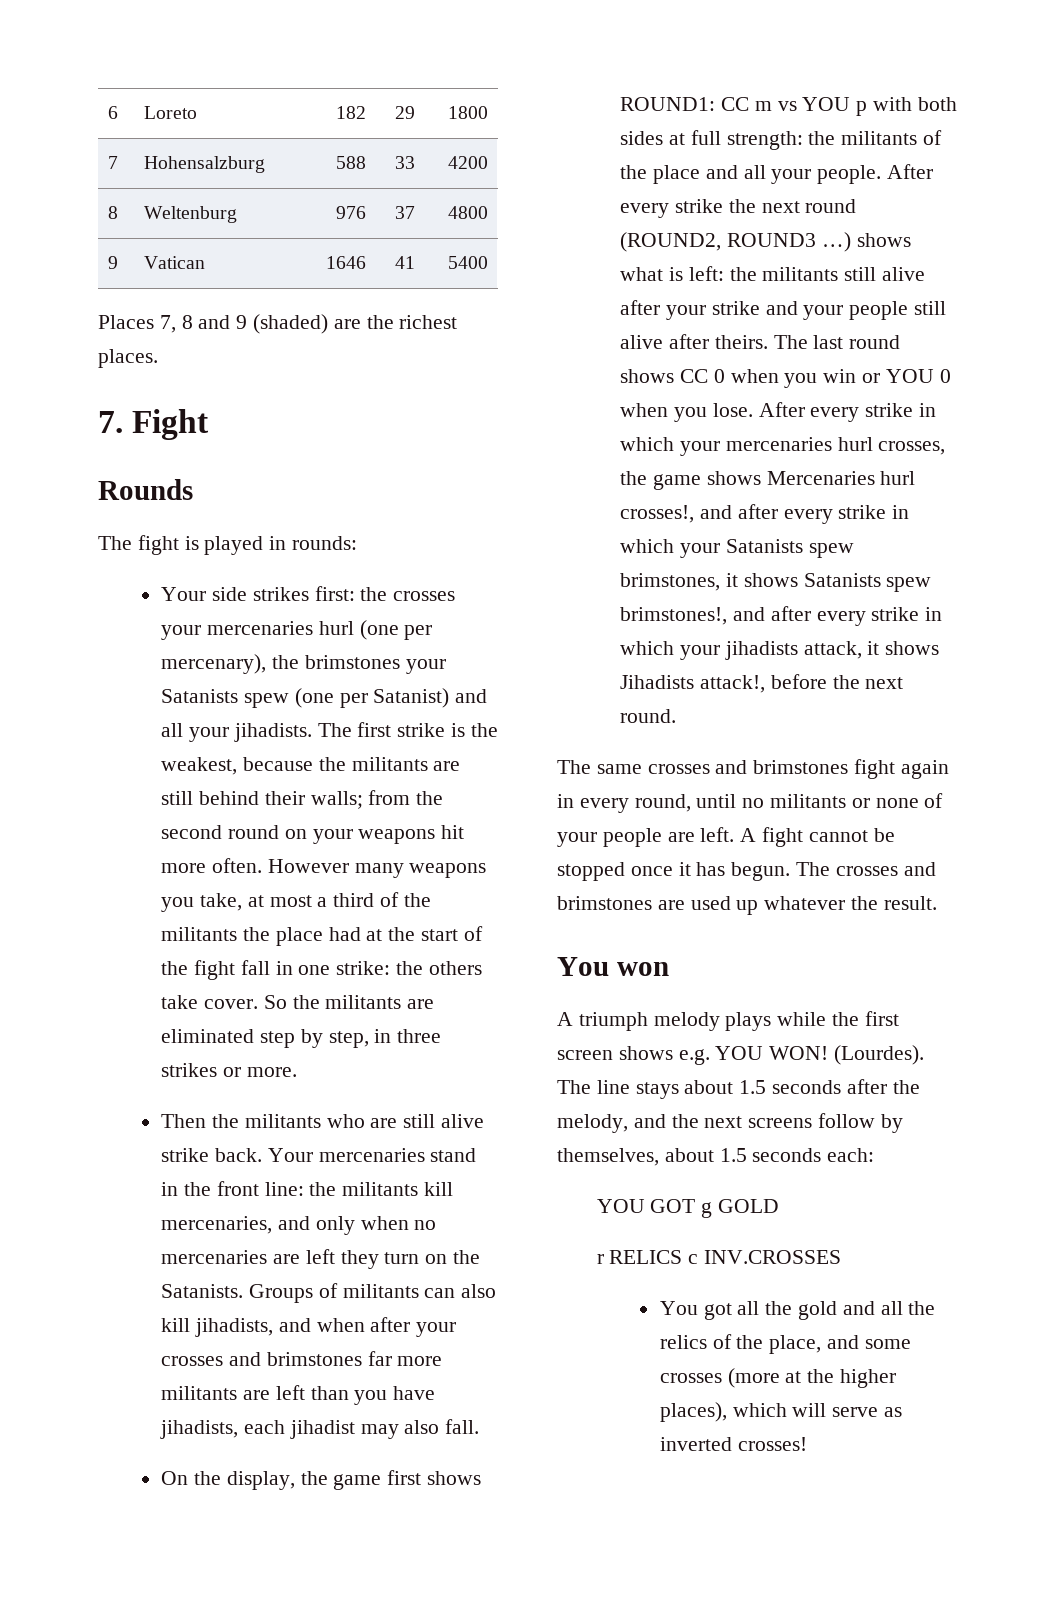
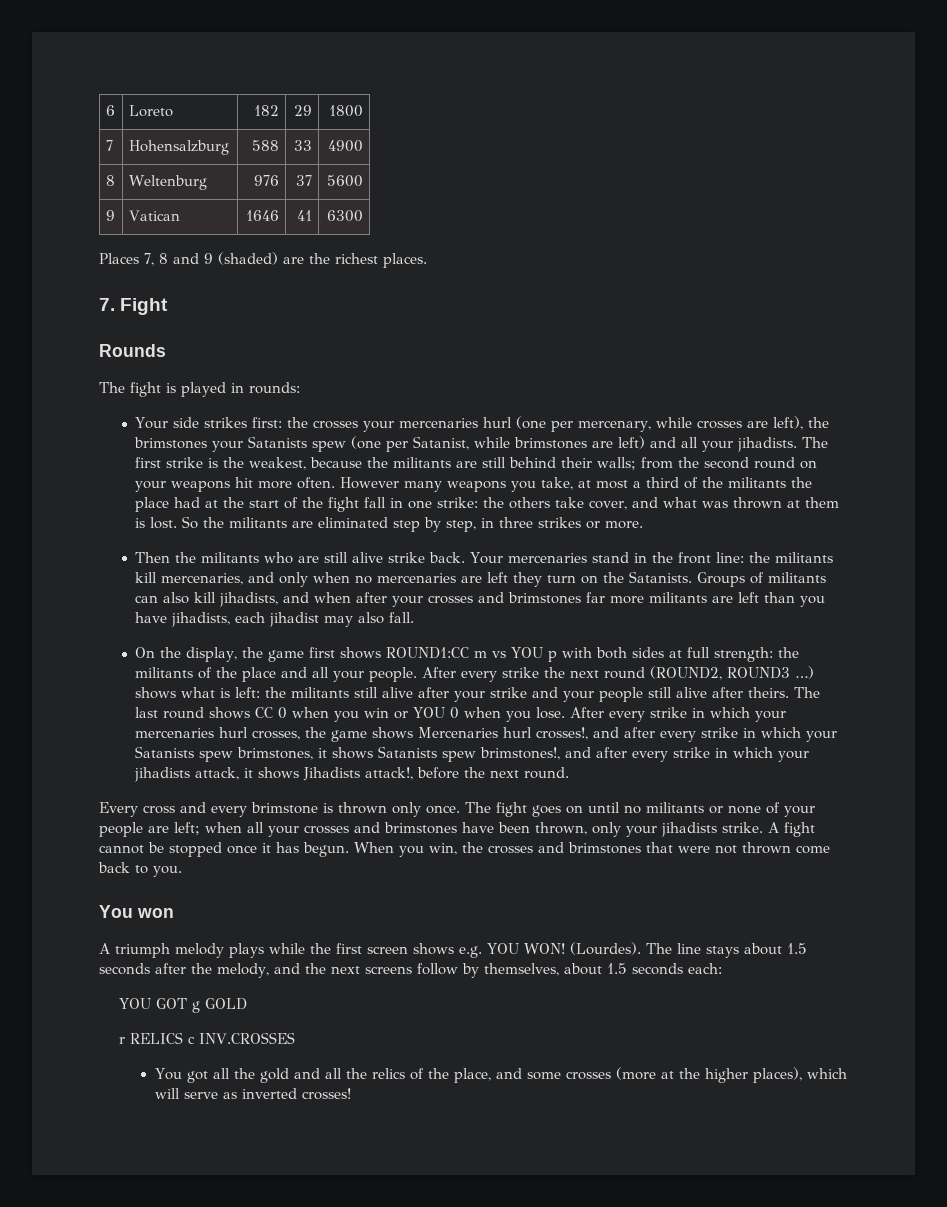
- 7 | Hohensalzburg | 588 | 33 | 4200
+ 7 | Hohensalzburg | 588 | 33 | 4900
- 8 | Weltenburg | 976 | 37 | 4800
+ 8 | Weltenburg | 976 | 37 | 5600
- 9 | Vatican | 1646 | 41 | 5400
+ 9 | Vatican | 1646 | 41 | 6300
- Your side strikes first: the crosses your mercenaries hurl (one per mercenary), the brimstones your Satanists spew (one per Satanist) and all your jihadists.
+ Your side strikes first: the crosses your mercenaries hurl (one per mercenary, while crosses are left), the brimstones your Satanists spew (one per Satanist, while brimstones are left) and all your jihadists.
- However many weapons you take, at most a third of the militants the place had at the start of the fight fall in one strike: the others take cover.
+ However many weapons you take, at most a third of the militants the place had at the start of the fight fall in one strike: the others take cover, and what was thrown at them is lost.
- On the display, the game first shows ROUND1: CC m vs YOU p with both sides at full strength: the militants of the place and all your people.
+ On the display, the game first shows ROUND1:CC m vs YOU p with both sides at full strength: the militants of the place and all your people.
- The same crosses and brimstones fight again in every round, until no militants or none of your people are left.
+ Every cross and every brimstone is thrown only once. The fight goes on until no militants or none of your people are left; when all your crosses and brimstones have been thrown, only your jihadists strike.
- The crosses and brimstones are used up whatever the result.
+ When you win, the crosses and brimstones that were not thrown come back to you.

